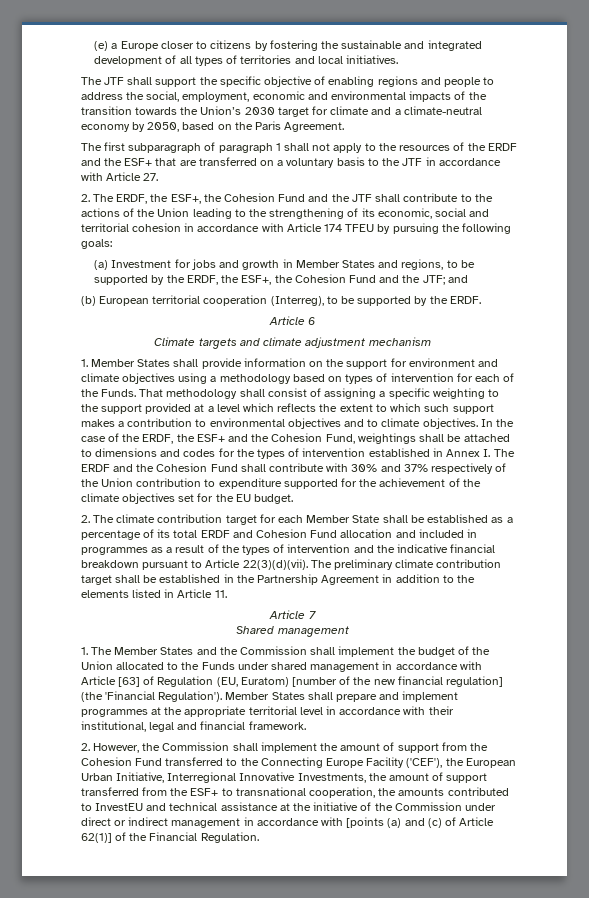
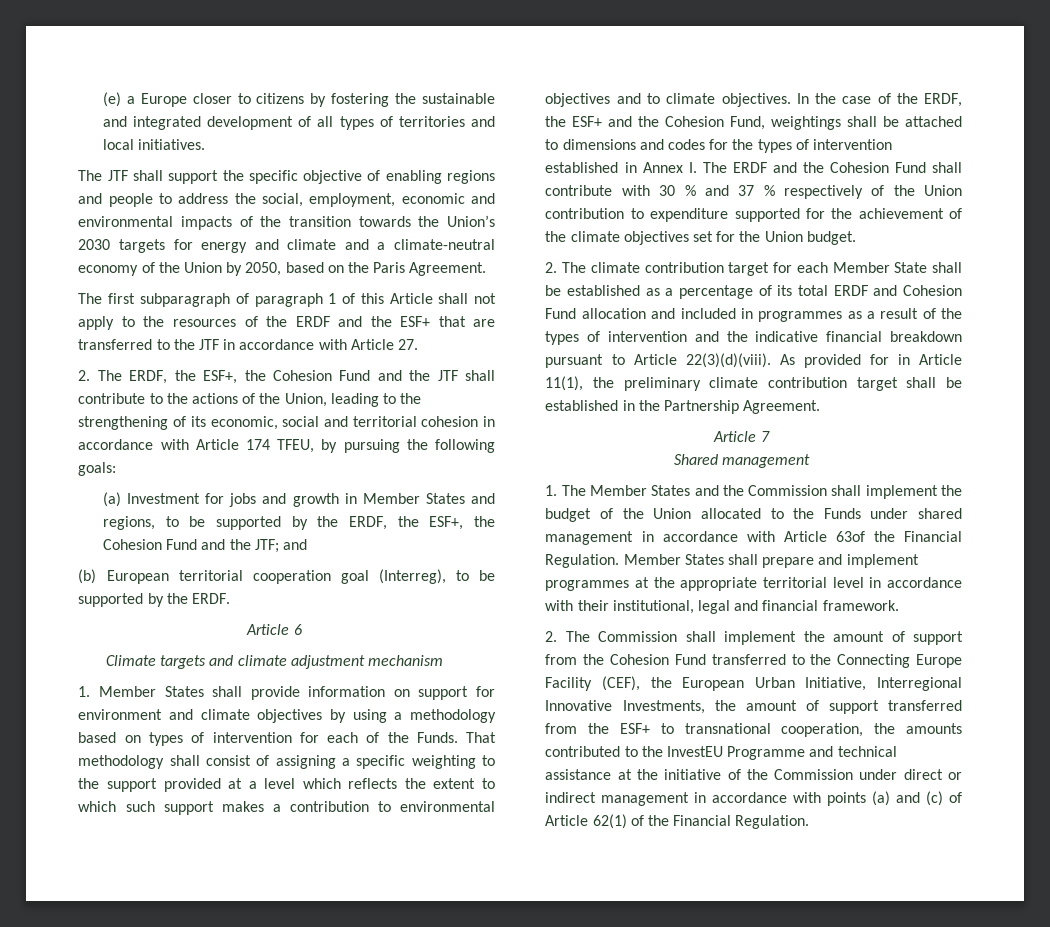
- The JTF shall support the specific objective of enabling regions and people to address the social, employment, economic and environmental impacts of the transition towards the Union’s 2030 target for climate and a climate-neutral economy by 2050, based on the Paris Agreement.
+ The JTF shall support the specific objective of enabling regions and people to address the social, employment, economic and environmental impacts of the transition towards the Union’s 2030 targets for energy and climate and a climate-neutral economy of the Union by 2050, based on the Paris Agreement.
- The first subparagraph of paragraph 1 shall not apply to the resources of the ERDF and the ESF+ that are transferred on a voluntary basis to the JTF in accordance with Article 27.
+ The first subparagraph of paragraph 1 of this Article shall not apply to the resources of the ERDF and the ESF+ that are transferred to the JTF in accordance with Article 27.
- 2. The ERDF, the ESF+, the Cohesion Fund and the JTF shall contribute to the actions of the Union leading to the strengthening of its economic, social and territorial cohesion in accordance with Article 174 TFEU by pursuing the following goals:
+ 2. The ERDF, the ESF+, the Cohesion Fund and the JTF shall contribute to the actions of the Union, leading to the strengthening of its economic, social and territorial cohesion in accordance with Article 174 TFEU, by pursuing the following goals:
- (b) European territorial cooperation (Interreg), to be supported by the ERDF.
+ (b) European territorial cooperation goal (Interreg), to be supported by the ERDF.
- 1. Member States shall provide information on the support for environment and climate objectives using a methodology based on types of intervention for each of the Funds.
+ 1. Member States shall provide information on support for environment and climate objectives by using a methodology based on types of intervention for each of the Funds.
- In the case of the ERDF, the ESF+ and the Cohesion Fund, weightings shall be attached to dimensions and codes for the types of intervention established in Annex I. The ERDF and the Cohesion Fund shall contribute with 30% and 37% respectively of the Union contribution to expenditure supported for the achievement of the climate objectives set for the EU budget.
+ In the case of the ERDF, the ESF+ and the Cohesion Fund, weightings shall be attached to dimensions and codes for the types of intervention established in Annex I. The ERDF and the Cohesion Fund shall contribute with 30 % and 37 % respectively of the Union contribution to expenditure supported for the achievement of the climate objectives set for the Union budget.
- 2. The climate contribution target for each Member State shall be established as a percentage of its total ERDF and Cohesion Fund allocation and included in programmes as a result of the types of intervention and the indicative financial breakdown pursuant to Article 22(3)(d)(vii). The preliminary climate contribution target shall be established in the Partnership Agreement in addition to the elements listed in Article 11.
+ 2. The climate contribution target for each Member State shall be established as a percentage of its total ERDF and Cohesion Fund allocation and included in programmes as a result of the types of intervention and the indicative financial breakdown pursuant to Article 22(3)(d)(viii). As provided for in Article 11(1), the preliminary climate contribution target shall be established in the Partnership Agreement.
- 1. The Member States and the Commission shall implement the budget of the Union allocated to the Funds under shared management in accordance with Article [63] of Regulation (EU, Euratom) [number of the new financial regulation] (the 'Financial Regulation').
+ 1. The Member States and the Commission shall implement the budget of the Union allocated to the Funds under shared management in accordance with Article 63of the Financial Regulation.
- 2. However, the Commission shall implement the amount of support from the Cohesion Fund transferred to the Connecting Europe Facility ('CEF'), the European Urban Initiative, Interregional Innovative Investments, the amount of support transferred from the ESF+ to transnational cooperation, the amounts contributed to InvestEU and technical assistance at the initiative of the Commission under direct or indirect management in accordance with [points (a) and (c) of Article 62(1)] of the Financial Regulation.
+ 2. The Commission shall implement the amount of support from the Cohesion Fund transferred to the Connecting Europe Facility (CEF), the European Urban Initiative, Interregional Innovative Investments, the amount of support transferred from the ESF+ to transnational cooperation, the amounts contributed to the InvestEU Programme and technical assistance at the initiative of the Commission under direct or indirect management in accordance with points (a) and (c) of Article 62(1) of the Financial Regulation.

